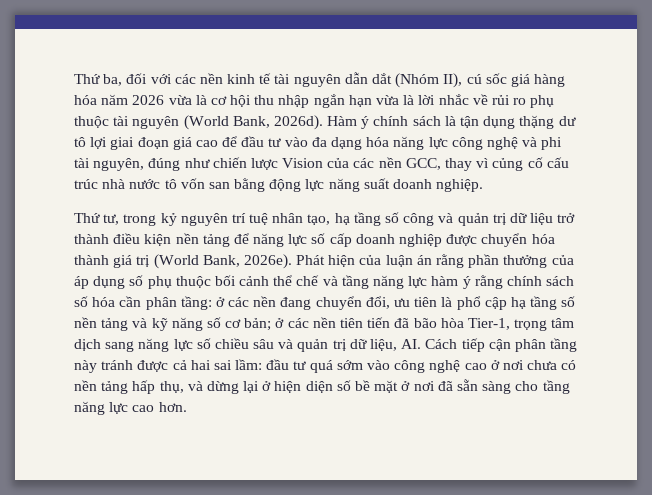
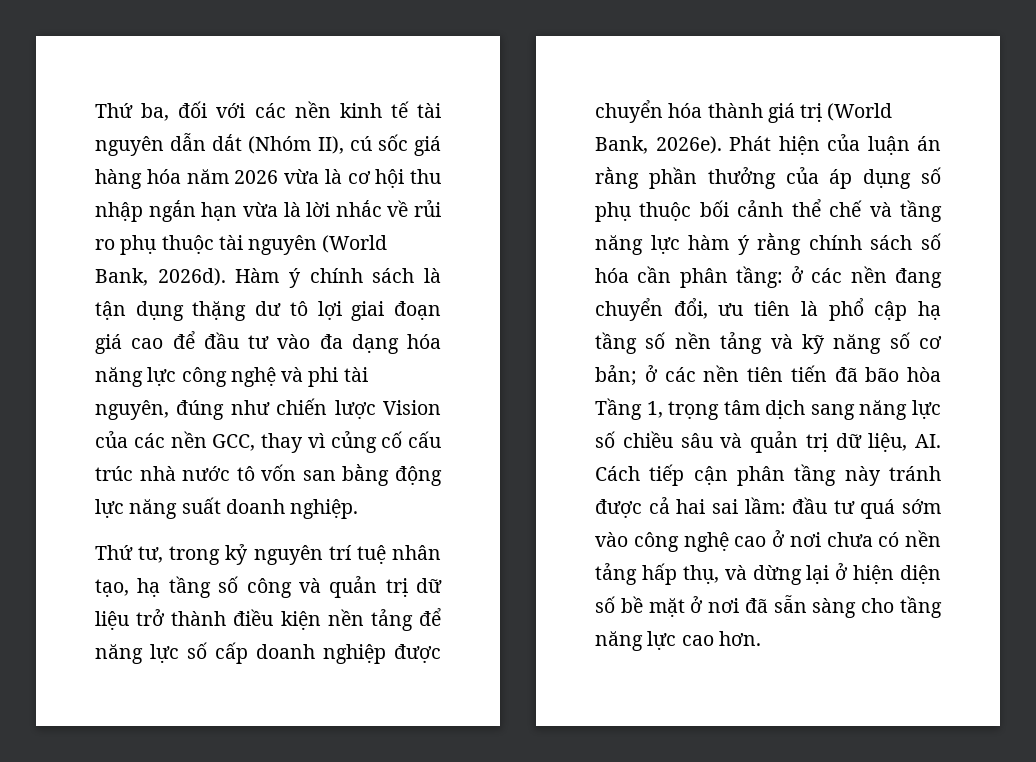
- ở các nền tiên tiến đã bão hòa Tier-1, trọng tâm dịch sang năng lực số chiều sâu và quản trị dữ liệu, AI. Cách tiếp cận phân tầng này tránh được cả hai sai lầm:
+ ở các nền tiên tiến đã bão hòa Tầng 1, trọng tâm dịch sang năng lực số chiều sâu và quản trị dữ liệu, AI. Cách tiếp cận phân tầng này tránh được cả hai sai lầm:

